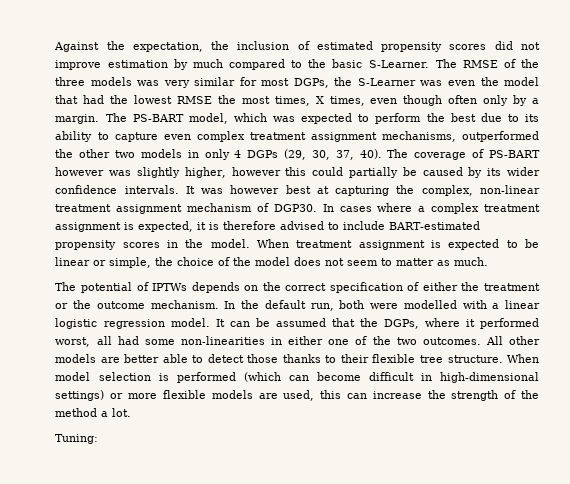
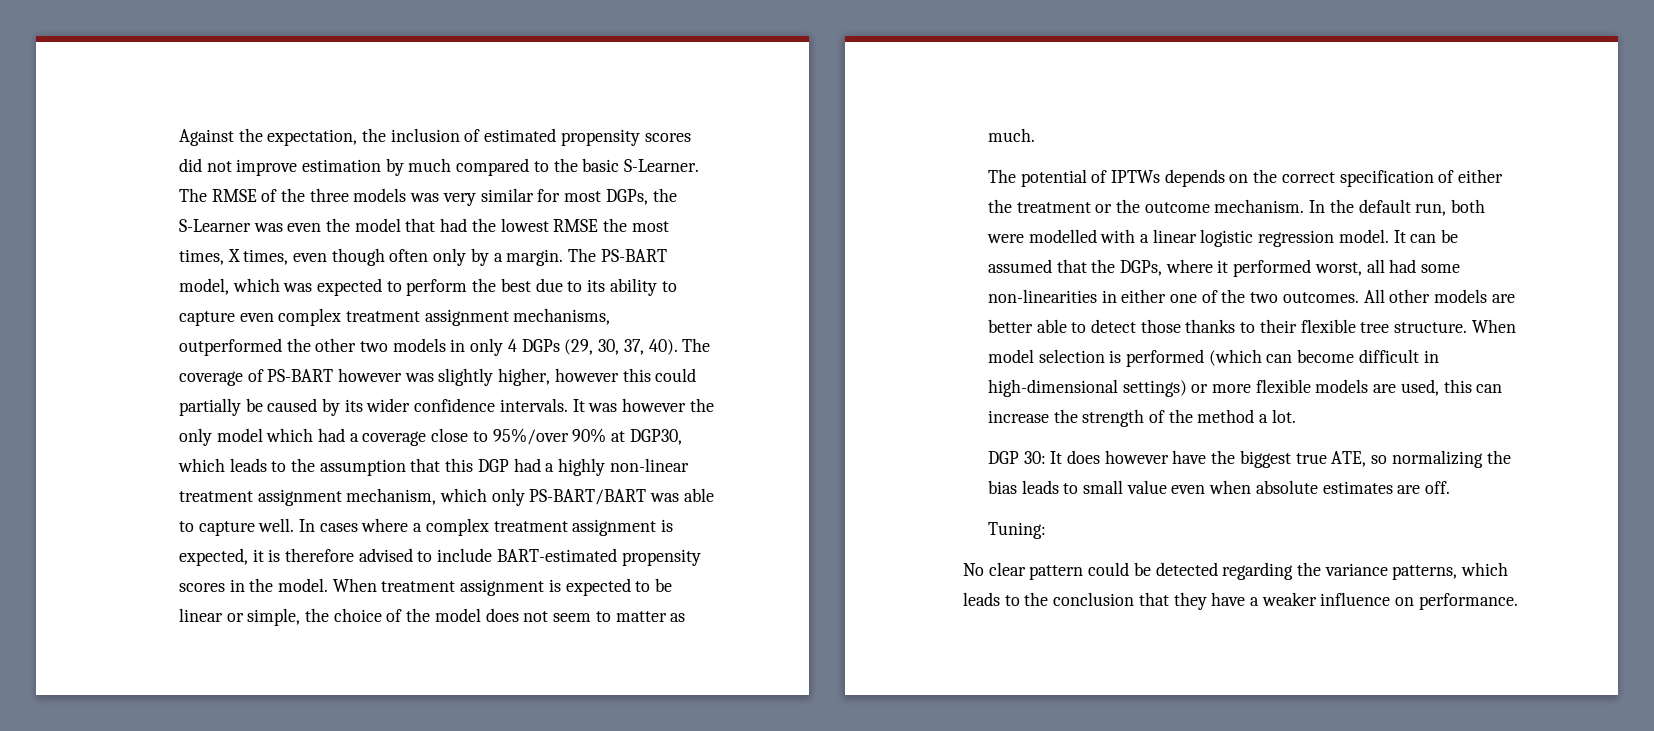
- It was however best at capturing the complex, non-linear treatment assignment mechanism of DGP30.
+ It was however the only model which had a coverage close to 95%/over 90% at DGP30, which leads to the assumption that this DGP had a highly non-linear treatment assignment mechanism, which only PS-BART/BART was able to capture well.
+ DGP 30: It does however have the biggest true ATE, so normalizing the bias leads to small value even when absolute estimates are off.
  Tuning:
+ No clear pattern could be detected regarding the variance patterns, which leads to the conclusion that they have a weaker influence on performance.

